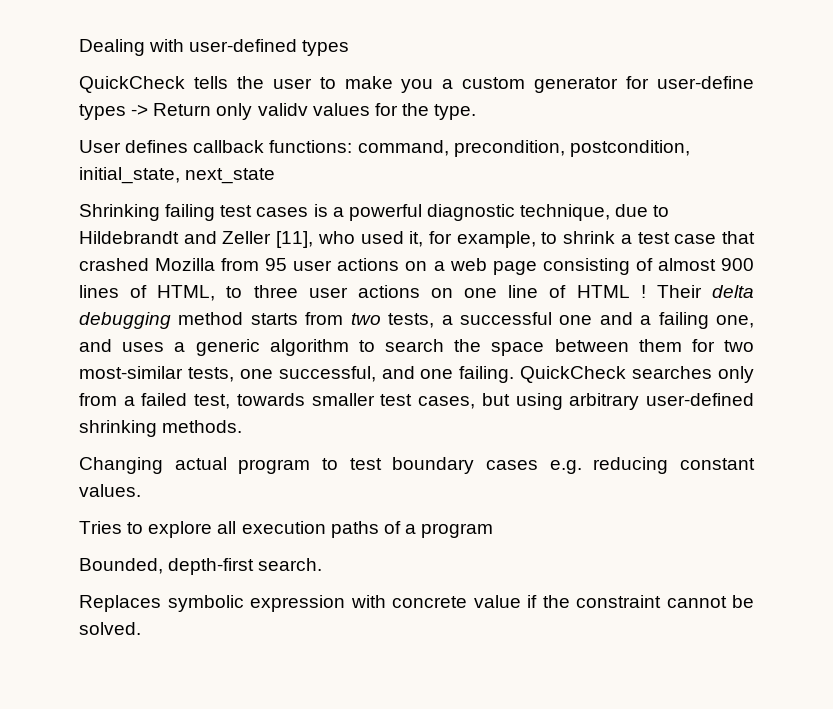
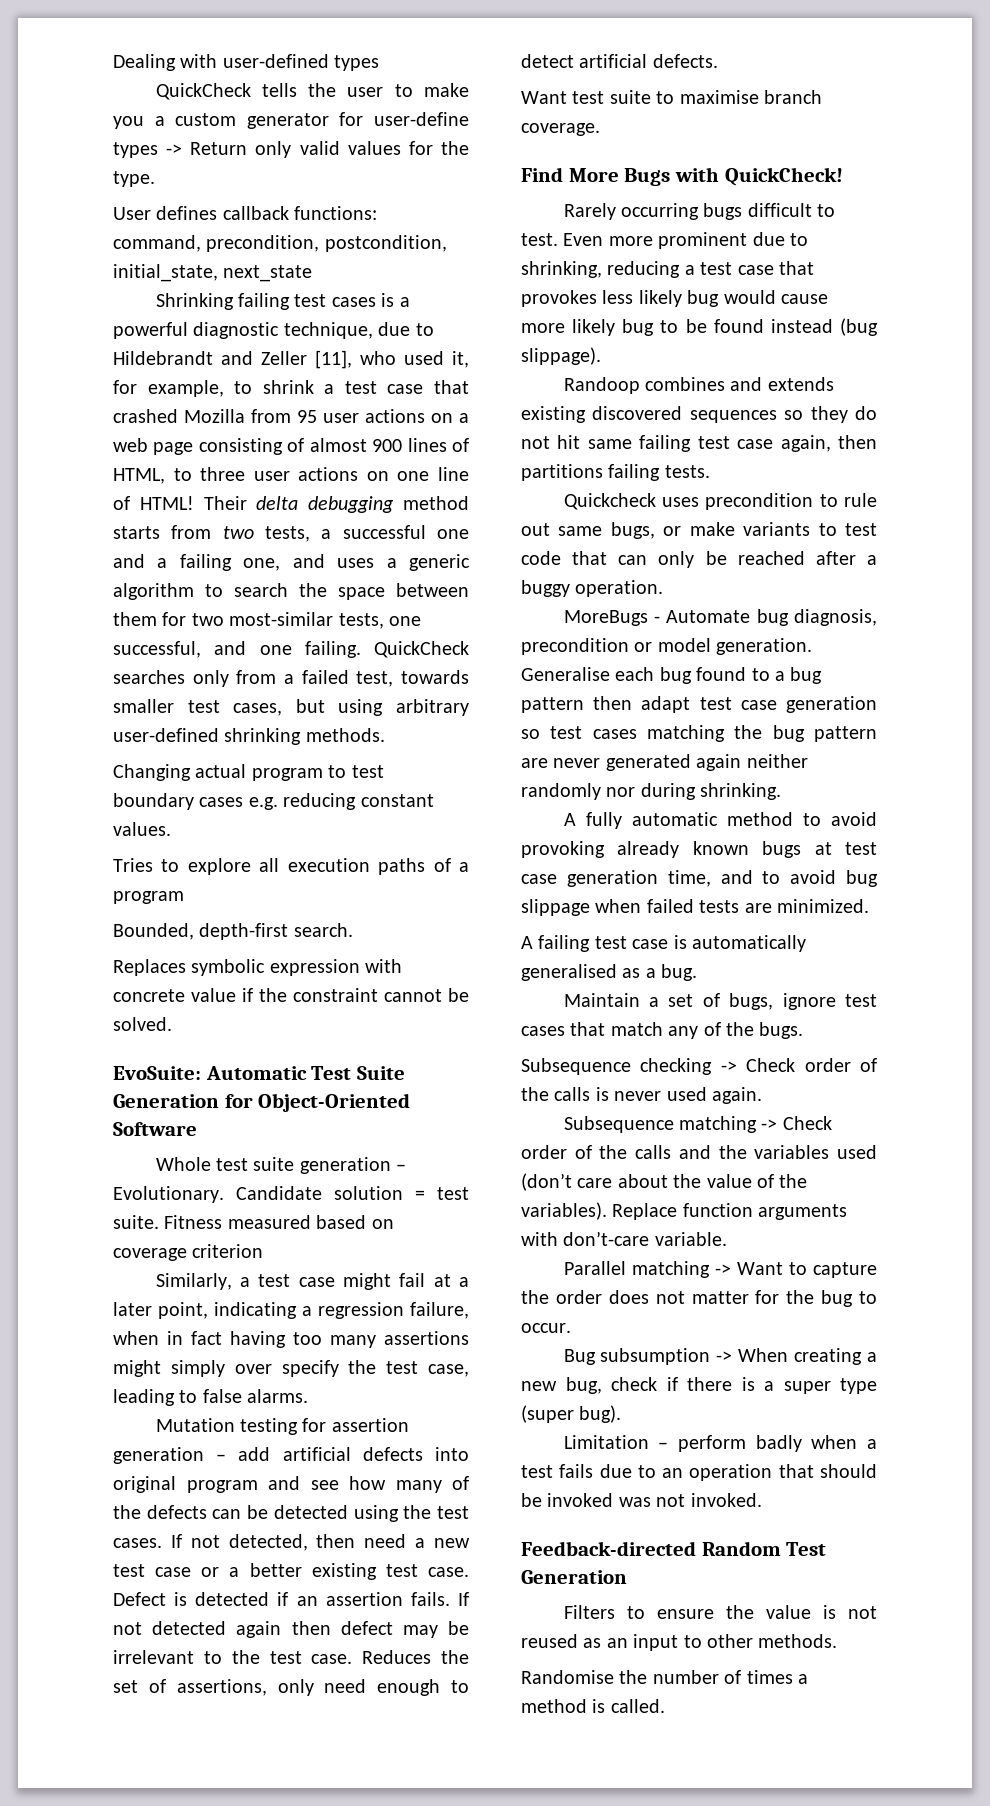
- QuickCheck tells the user to make you a custom generator for user-define types -> Return only validv values for the type.
+ QuickCheck tells the user to make you a custom generator for user-define types -> Return only valid values for the type.
- Shrinking failing test cases is a powerful diagnostic technique, due to Hildebrandt and Zeller [11], who used it, for example, to shrink a test case that crashed Mozilla from 95 user actions on a web page consisting of almost 900 lines of HTML, to three user actions on one line of HTML !
+ Shrinking failing test cases is a powerful diagnostic technique, due to Hildebrandt and Zeller [11], who used it, for example, to shrink a test case that crashed Mozilla from 95 user actions on a web page consisting of almost 900 lines of HTML, to three user actions on one line of HTML!
+ EvoSuite: Automatic Test Suite Generation for Object-Oriented Software
+ Whole test suite generation – Evolutionary. Candidate solution = test suite. Fitness measured based on coverage criterion
+ Similarly, a test case might fail at a later point, indicating a regression failure, when in fact having too many assertions might simply over specify the test case, leading to false alarms.
+ Mutation testing for assertion generation – add artificial defects into original program and see how many of the defects can be detected using the test cases. If not detected, then need a new test case or a better existing test case. Defect is detected if an assertion fails. If not detected again then defect may be irrelevant to the test case. Reduces the set of assertions, only need enough to detect artificial defects.
+ Want test suite to maximise branch coverage.
+ Find More Bugs with QuickCheck!
+ Rarely occurring bugs difficult to test. Even more prominent due to shrinking, reducing a test case that provokes less likely bug would cause more likely bug to be found instead (bug slippage).
+ Randoop combines and extends existing discovered sequences so they do not hit same failing test case again, then partitions failing tests.
+ Quickcheck uses precondition to rule out same bugs, or make variants to test code that can only be reached after a buggy operation.
+ MoreBugs - Automate bug diagnosis, precondition or model generation. Generalise each bug found to a bug pattern then adapt test case generation so test cases matching the bug pattern are never generated again neither randomly nor during shrinking.
+ A fully automatic method to avoid provoking already known bugs at test case generation time, and to avoid bug slippage when failed tests are minimized.
+ A failing test case is automatically generalised as a bug.
+ Maintain a set of bugs, ignore test cases that match any of the bugs.
+ Subsequence checking -> Check order of the calls is never used again.
+ Subsequence matching -> Check order of the calls and the variables used (don’t care about the value of the variables). Replace function arguments with don’t-care variable.
+ Parallel matching -> Want to capture the order does not matter for the bug to occur.
+ Bug subsumption -> When creating a new bug, check if there is a super type (super bug).
+ Limitation – perform badly when a test fails due to an operation that should be invoked was not invoked.
+ Feedback-directed Random Test Generation
+ Filters to ensure the value is not reused as an input to other methods.
+ Randomise the number of times a method is called.

